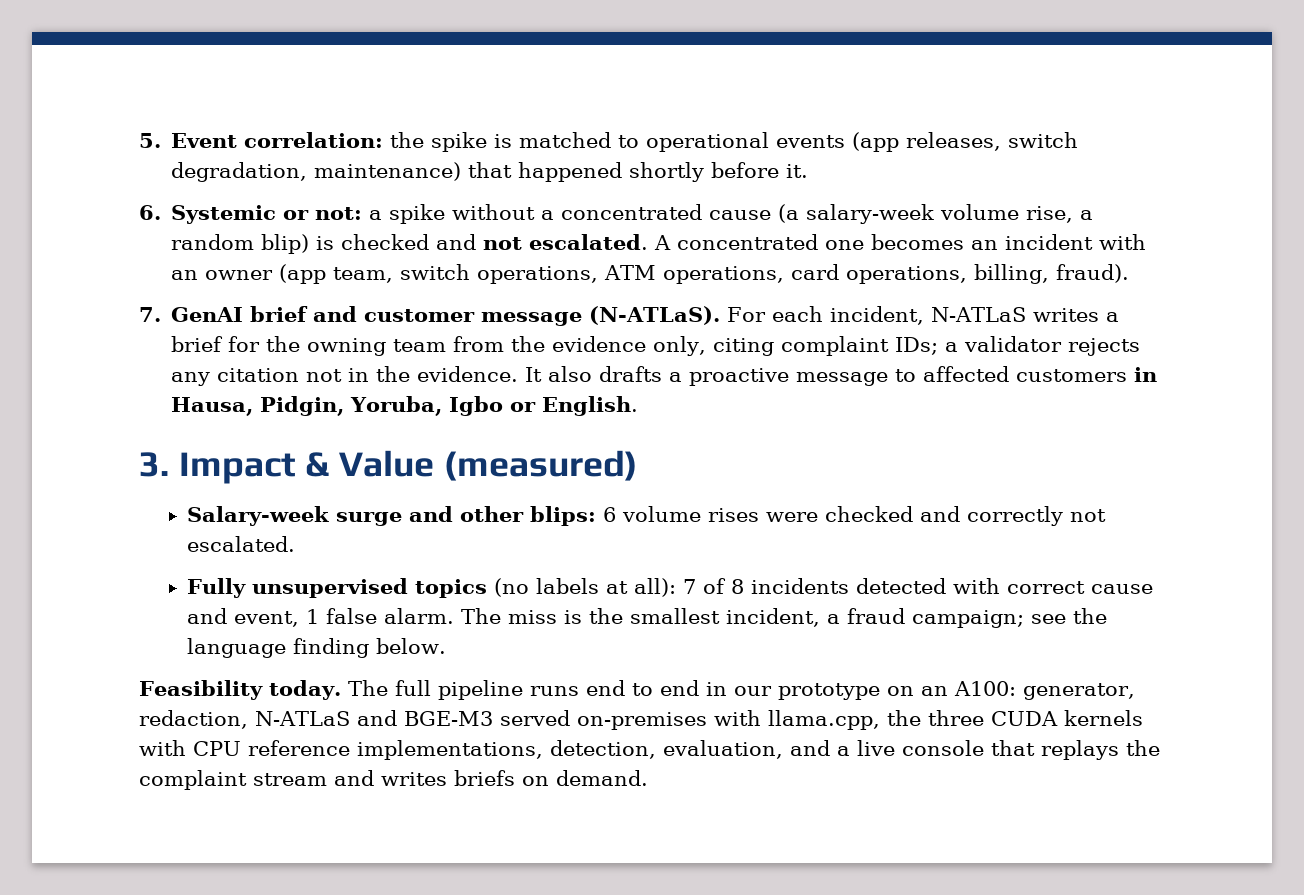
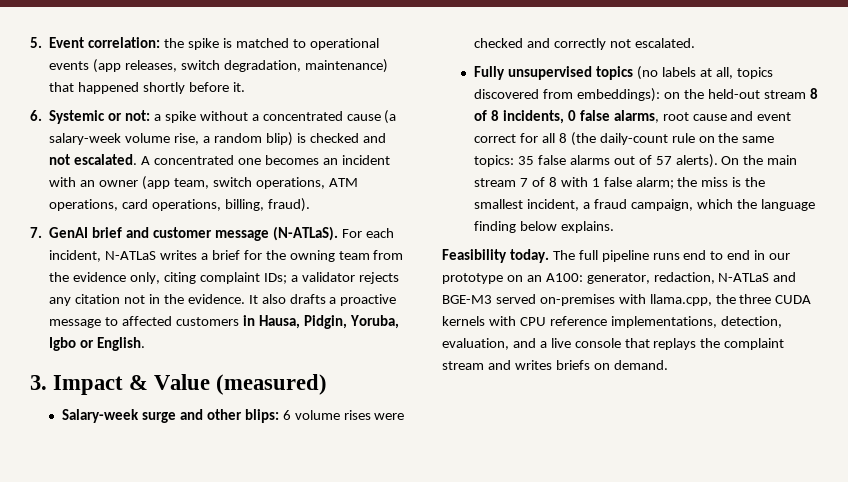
- Fully unsupervised topics (no labels at all): 7 of 8 incidents detected with correct cause and event, 1 false alarm. The miss is the smallest incident, a fraud campaign; see the language finding below.
+ Fully unsupervised topics (no labels at all, topics discovered from embeddings): on the held-out stream 8 of 8 incidents, 0 false alarms, root cause and event correct for all 8 (the daily-count rule on the same topics: 35 false alarms out of 57 alerts). On the main stream 7 of 8 with 1 false alarm; the miss is the smallest incident, a fraud campaign, which the language finding below explains.

